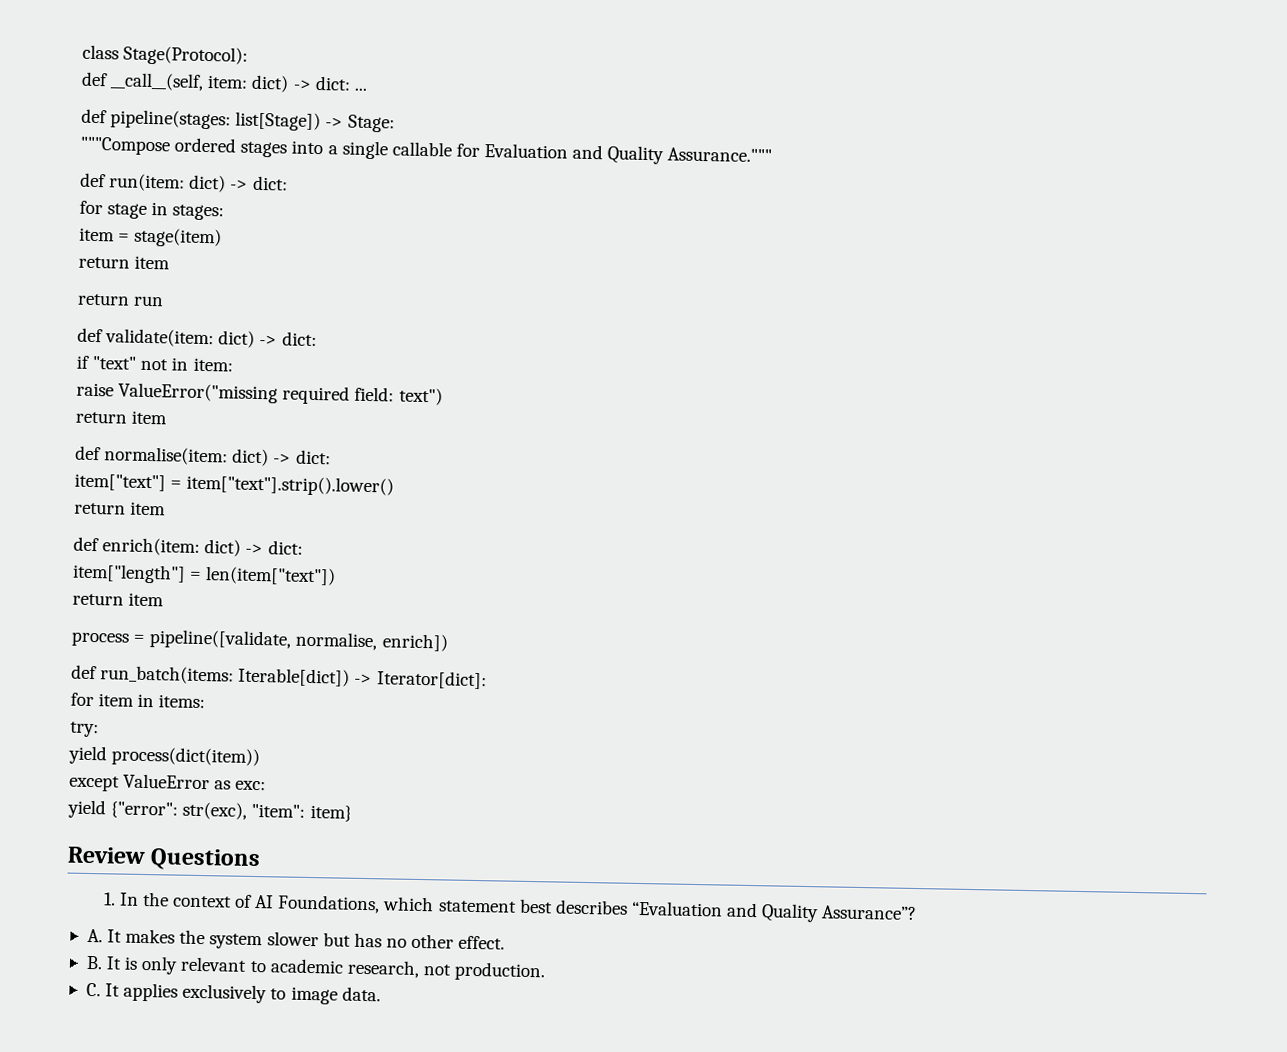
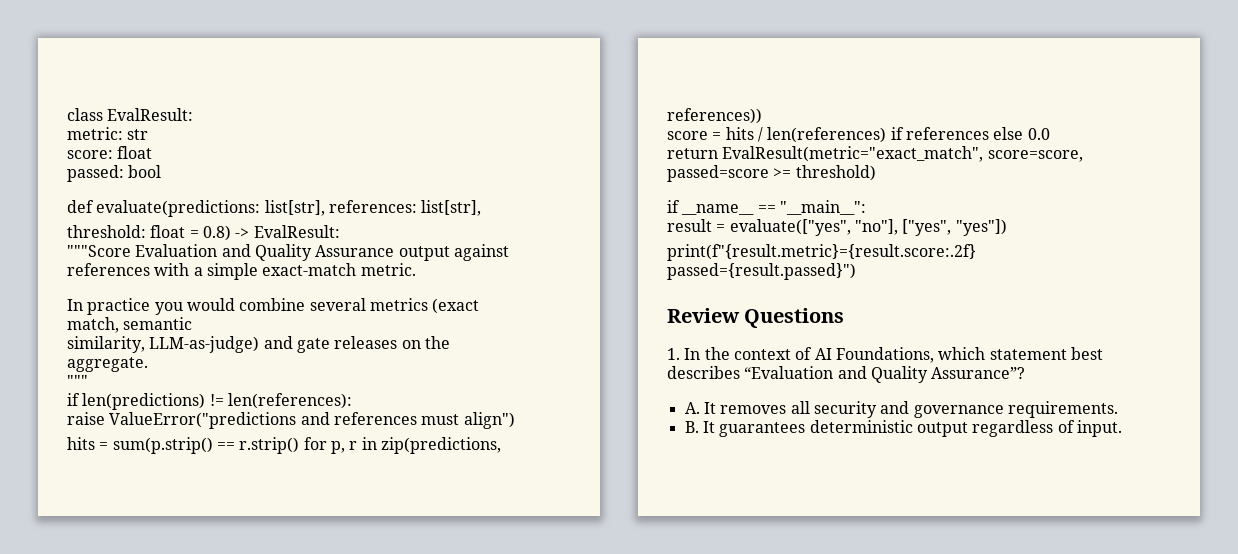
- class Stage(Protocol):
- def __call__(self, item: dict) -> dict: ...
- def pipeline(stages: list[Stage]) -> Stage:
- """Compose ordered stages into a single callable for Evaluation and Quality Assurance."""
- def run(item: dict) -> dict:
- for stage in stages:
- item = stage(item)
- return item
- return run
- def validate(item: dict) -> dict:
- if "text" not in item:
- raise ValueError("missing required field: text")
- return item
- def normalise(item: dict) -> dict:
- item["text"] = item["text"].strip().lower()
- return item
- def enrich(item: dict) -> dict:
- item["length"] = len(item["text"])
- return item
- process = pipeline([validate, normalise, enrich])
- def run_batch(items: Iterable[dict]) -> Iterator[dict]:
- for item in items:
- try:
- yield process(dict(item))
- except ValueError as exc:
- yield {"error": str(exc), "item": item}
+ class EvalResult:
+ metric: str
+ score: float
+ passed: bool
+ def evaluate(predictions: list[str], references: list[str],
+ threshold: float = 0.8) -> EvalResult:
+ """Score Evaluation and Quality Assurance output against references with a simple exact-match metric.
+ In practice you would combine several metrics (exact match, semantic
+ similarity, LLM-as-judge) and gate releases on the aggregate.
+ """
+ if len(predictions) != len(references):
+ raise ValueError("predictions and references must align")
+ hits = sum(p.strip() == r.strip() for p, r in zip(predictions, references))
+ score = hits / len(references) if references else 0.0
+ return EvalResult(metric="exact_match", score=score, passed=score >= threshold)
+ if __name__ == "__main__":
+ result = evaluate(["yes", "no"], ["yes", "yes"])
+ print(f"{result.metric}={result.score:.2f} passed={result.passed}")
- A. It makes the system slower but has no other effect.
- B. It is only relevant to academic research, not production.
- C. It applies exclusively to image data.
+ A. It removes all security and governance requirements.
+ B. It guarantees deterministic output regardless of input.

